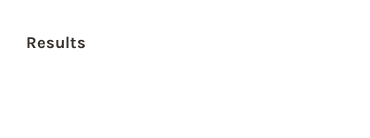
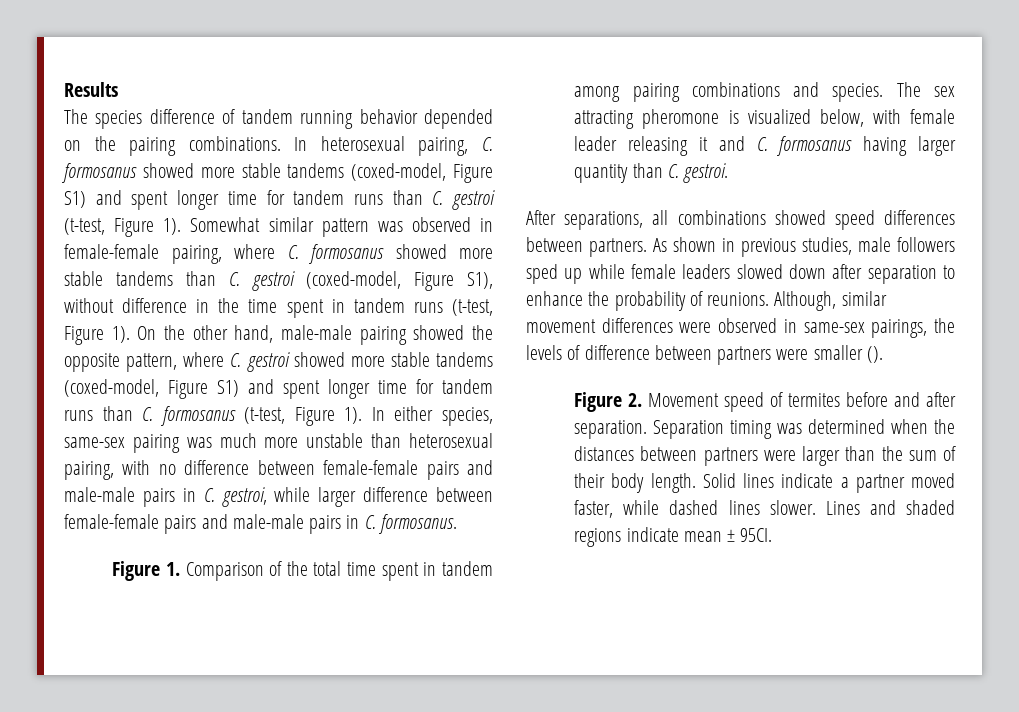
+ The species difference of tandem running behavior depended on the pairing combinations. In heterosexual pairing, C. formosanus showed more stable tandems (coxed-model, Figure S1) and spent longer time for tandem runs than C. gestroi (t-test, Figure 1). Somewhat similar pattern was observed in female-female pairing, where C. formosanus showed more stable tandems than C. gestroi (coxed-model, Figure S1), without difference in the time spent in tandem runs (t-test, Figure 1). On the other hand, male-male pairing showed the opposite pattern, where C. gestroi showed more stable tandems (coxed-model, Figure S1) and spent longer time for tandem runs than C. formosanus (t-test, Figure 1). In either species, same-sex pairing was much more unstable than heterosexual pairing, with no difference between female-female pairs and male-male pairs in C. gestroi, while larger difference between female-female pairs and male-male pairs in C. formosanus.
+ Figure 1. Comparison of the total time spent in tandem among pairing combinations and species. The sex attracting pheromone is visualized below, with female leader releasing it and C. formosanus having larger quantity than C. gestroi.
+ After separations, all combinations showed speed differences between partners. As shown in previous studies, male followers sped up while female leaders slowed down after separation to enhance the probability of reunions. Although, similar movement differences were observed in same-sex pairings, the levels of difference between partners were smaller ().
+ Figure 2. Movement speed of termites before and after separation. Separation timing was determined when the distances between partners were larger than the sum of their body length. Solid lines indicate a partner moved faster, while dashed lines slower. Lines and shaded regions indicate mean ± 95CI.

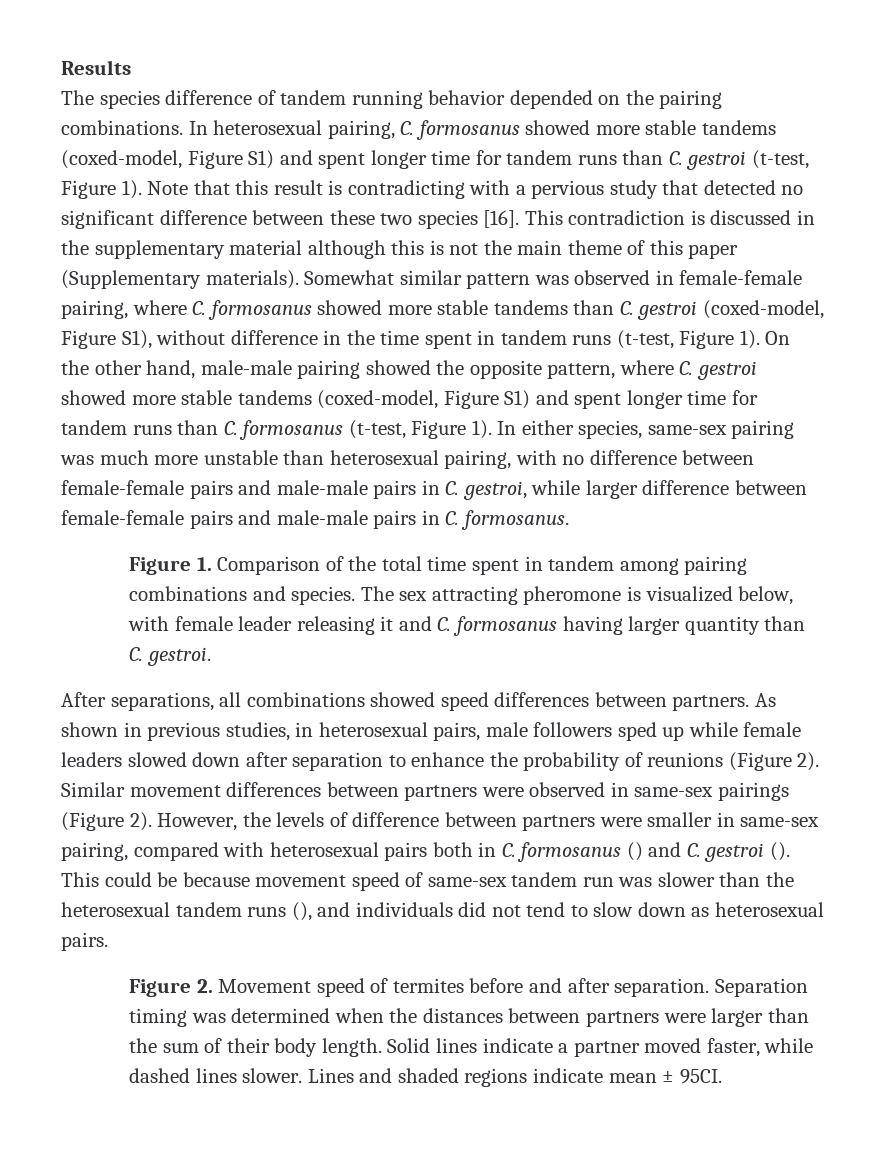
+ Note that this result is contradicting with a pervious study that detected no significant difference between these two species [16]. This contradiction is discussed in the supplementary material although this is not the main theme of this paper (Supplementary materials).
- As shown in previous studies, male followers sped up while female leaders slowed down after separation to enhance the probability of reunions. Although, similar movement differences were observed in same-sex pairings, the levels of difference between partners were smaller ().
+ As shown in previous studies, in heterosexual pairs, male followers sped up while female leaders slowed down after separation to enhance the probability of reunions (Figure 2). Similar movement differences between partners were observed in same-sex pairings (Figure 2). However, the levels of difference between partners were smaller in same-sex pairing, compared with heterosexual pairs both in C. formosanus () and C. gestroi (). This could be because movement speed of same-sex tandem run was slower than the heterosexual tandem runs (), and individuals did not tend to slow down as heterosexual pairs.

